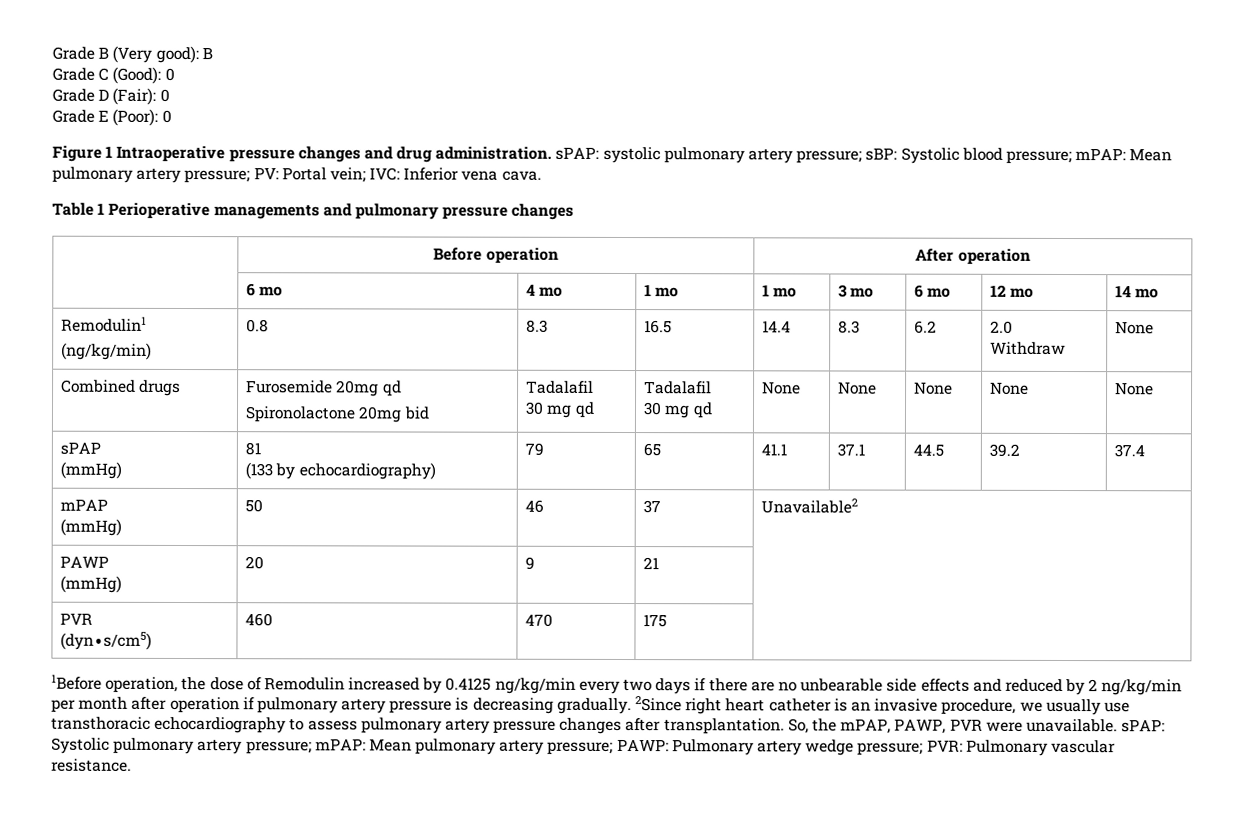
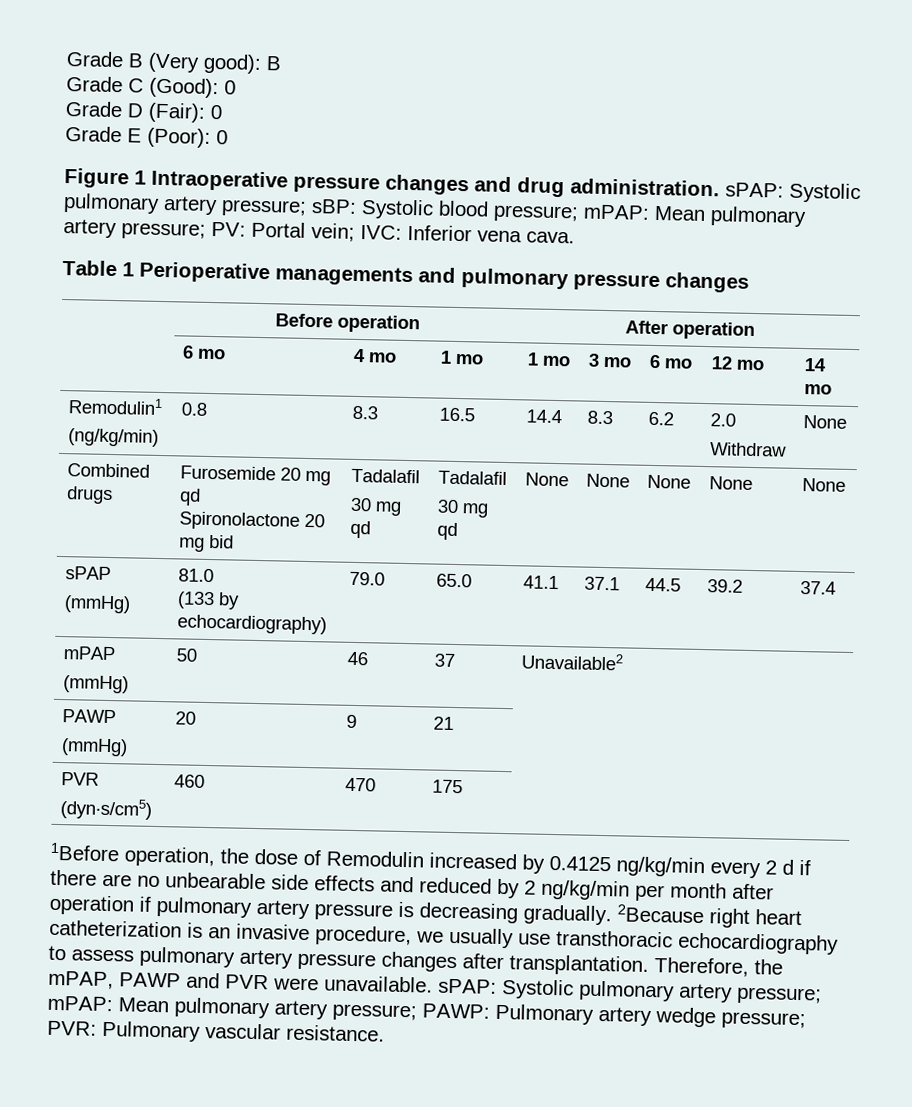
- Figure 1 Intraoperative pressure changes and drug administration. sPAP: systolic pulmonary artery pressure; sBP: Systolic blood pressure; mPAP: Mean pulmonary artery pressure; PV: Portal vein; IVC: Inferior vena cava.
+ Figure 1 Intraoperative pressure changes and drug administration. sPAP: Systolic pulmonary artery pressure; sBP: Systolic blood pressure; mPAP: Mean pulmonary artery pressure; PV: Portal vein; IVC: Inferior vena cava.
- Combined drugs | Furosemide 20mg qd
- Spironolactone 20mg bid | Tadalafil
+ Combined drugs | Furosemide 20 mg qd
+ Spironolactone 20 mg bid | Tadalafil
  sPAP
- (mmHg) | 81
- (133 by echocardiography) | 79 | 65 | 41.1 | 37.1 | 44.5 | 39.2 | 37.4
+ (mmHg) | 81.0
+ (133 by echocardiography) | 79.0 | 65.0 | 41.1 | 37.1 | 44.5 | 39.2 | 37.4
- 1Before operation, the dose of Remodulin increased by 0.4125 ng/kg/min every two days if there are no unbearable side effects and reduced by 2 ng/kg/min per month after operation if pulmonary artery pressure is decreasing gradually.
+ 1Before operation, the dose of Remodulin increased by 0.4125 ng/kg/min every 2 d if there are no unbearable side effects and reduced by 2 ng/kg/min per month after operation if pulmonary artery pressure is decreasing gradually.
- 2Since right heart catheter is an invasive procedure, we usually use transthoracic echocardiography to assess pulmonary artery pressure changes after transplantation.
+ 2Because right heart catheterization is an invasive procedure, we usually use transthoracic echocardiography to assess pulmonary artery pressure changes after transplantation.
- So, the mPAP, PAWP, PVR were unavailable. sPAP: Systolic pulmonary artery pressure; mPAP: Mean pulmonary artery pressure; PAWP: Pulmonary artery wedge pressure; PVR: Pulmonary vascular resistance.
+ Therefore, the mPAP, PAWP and PVR were unavailable. sPAP: Systolic pulmonary artery pressure; mPAP: Mean pulmonary artery pressure; PAWP: Pulmonary artery wedge pressure; PVR: Pulmonary vascular resistance.

